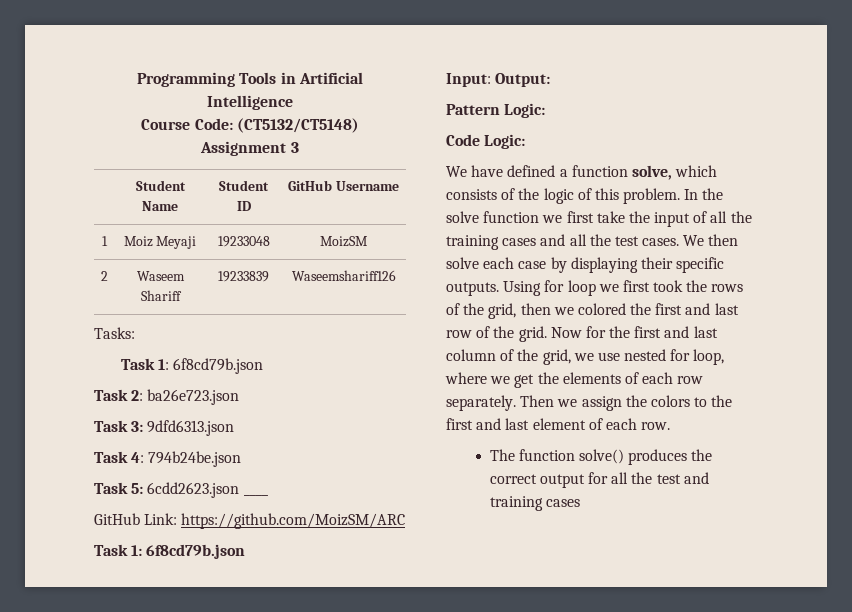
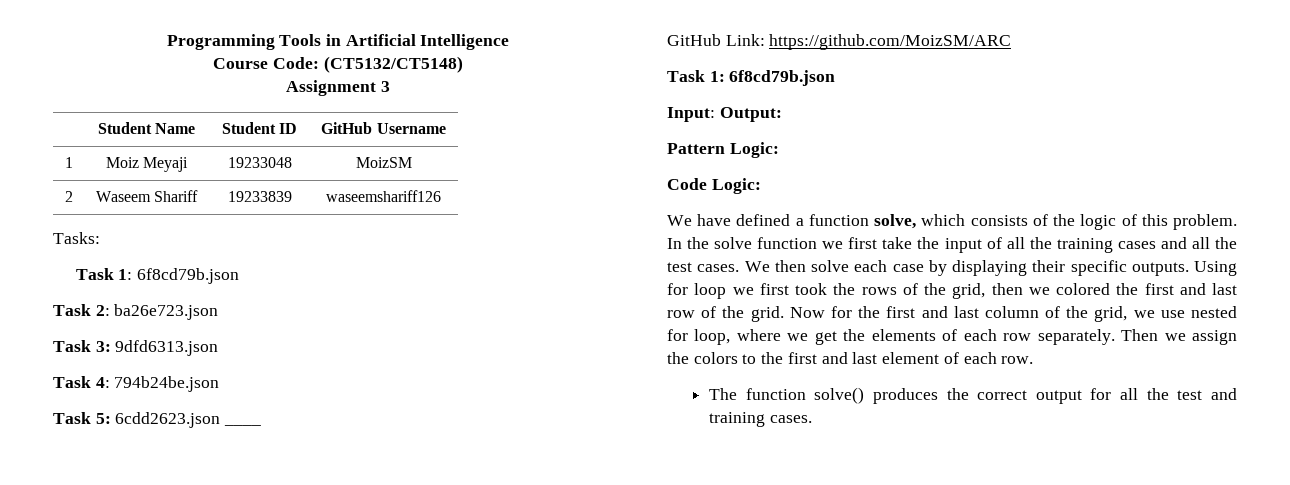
- 2 | Waseem Shariff | 19233839 | Waseemshariff126
+ 2 | Waseem Shariff | 19233839 | waseemshariff126
- The function solve() produces the correct output for all the test and training cases
+ The function solve() produces the correct output for all the test and training cases.

